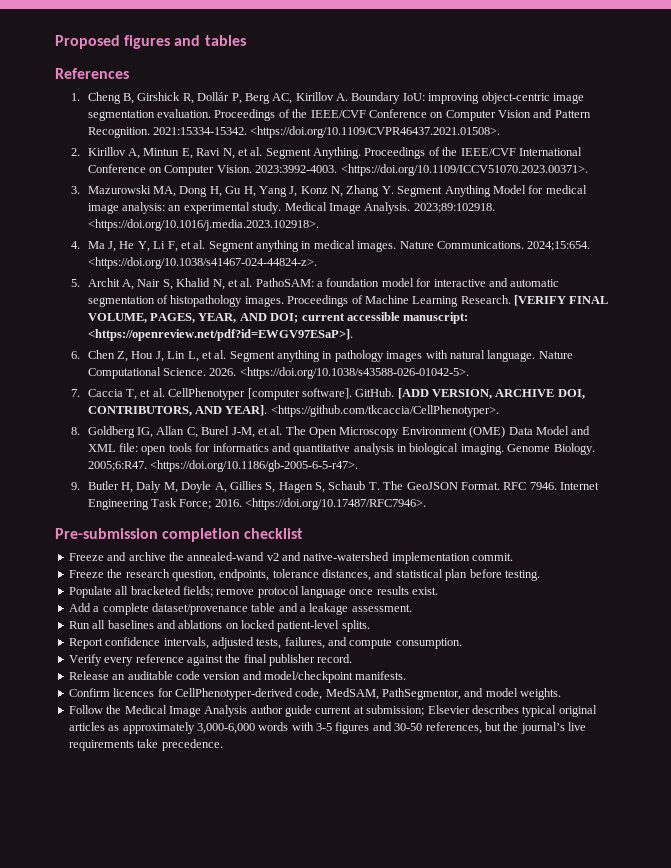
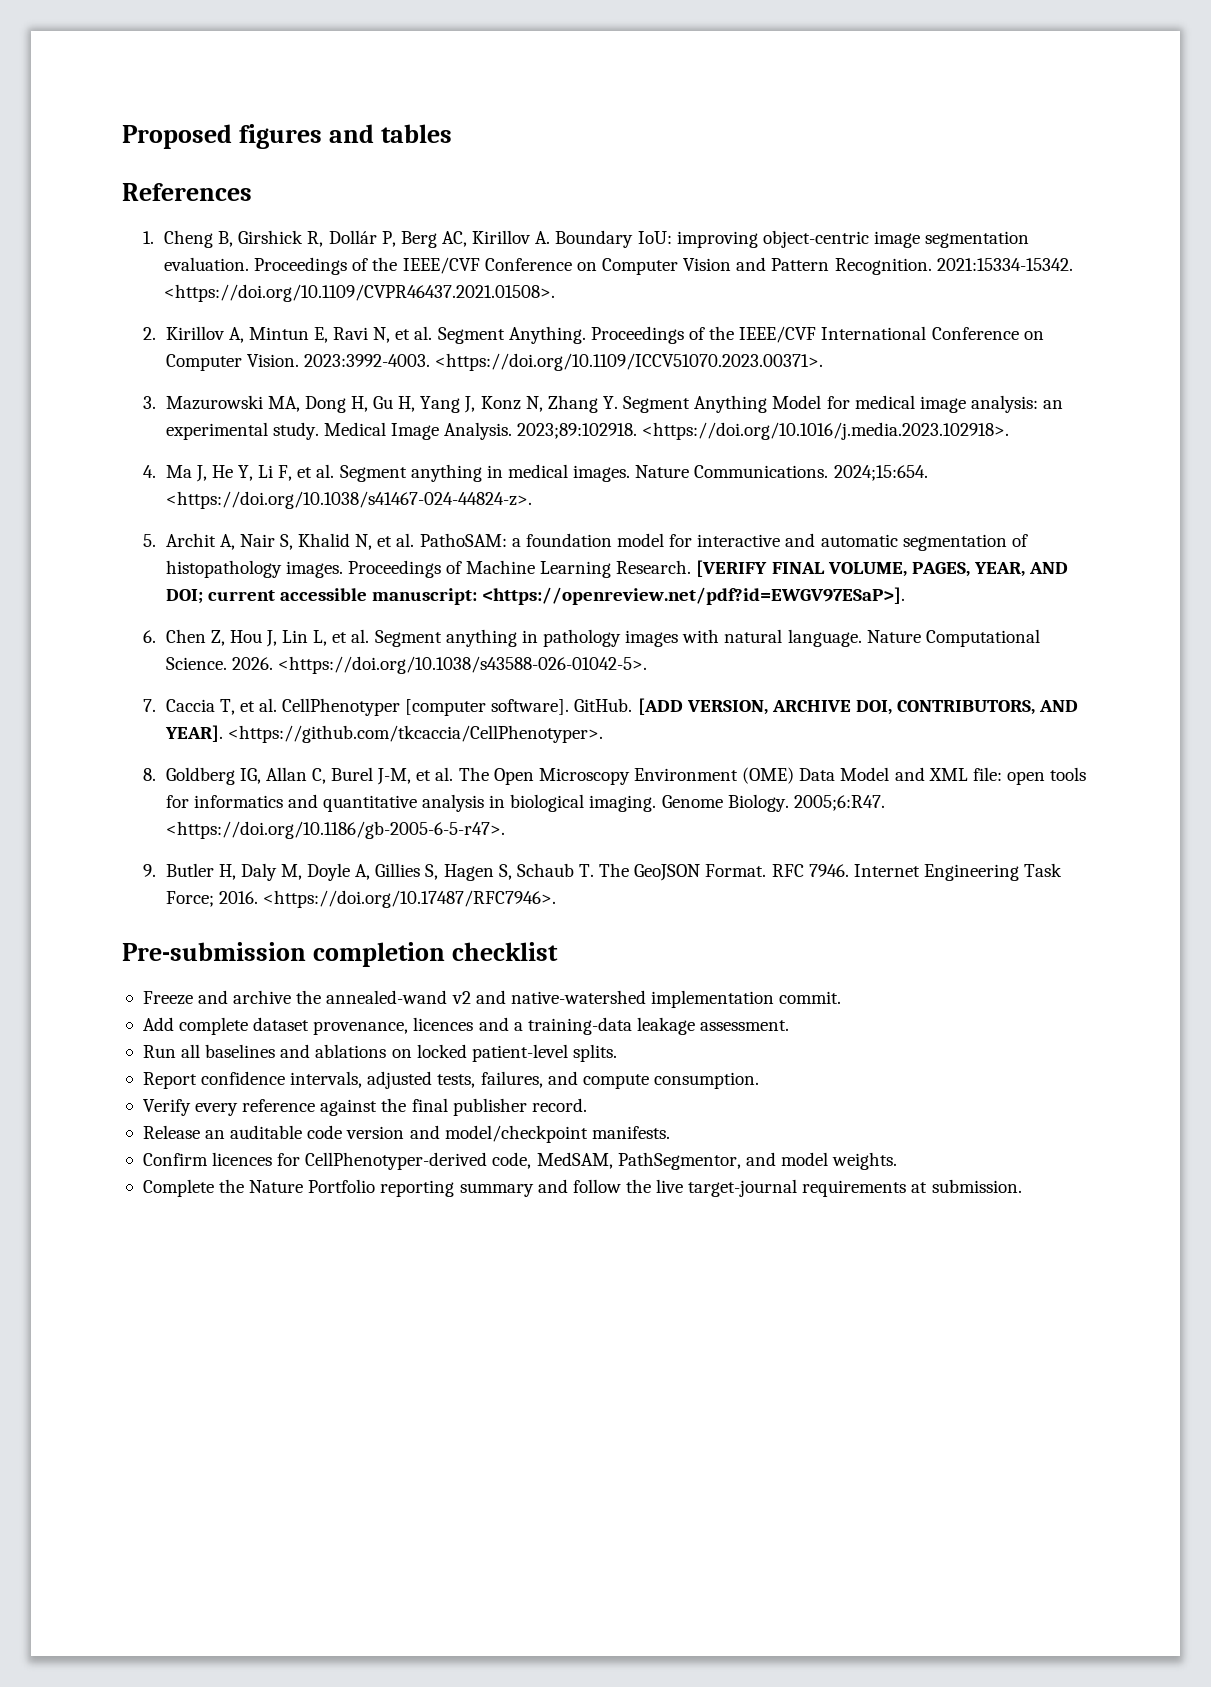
- Freeze the research question, endpoints, tolerance distances, and statistical plan before testing.
- Populate all bracketed fields; remove protocol language once results exist.
- Add a complete dataset/provenance table and a leakage assessment.
+ Add complete dataset provenance, licences and a training-data leakage assessment.
- Follow the Medical Image Analysis author guide current at submission; Elsevier describes typical original articles as approximately 3,000-6,000 words with 3-5 figures and 30-50 references, but the journal’s live requirements take precedence.
+ Complete the Nature Portfolio reporting summary and follow the live target-journal requirements at submission.

